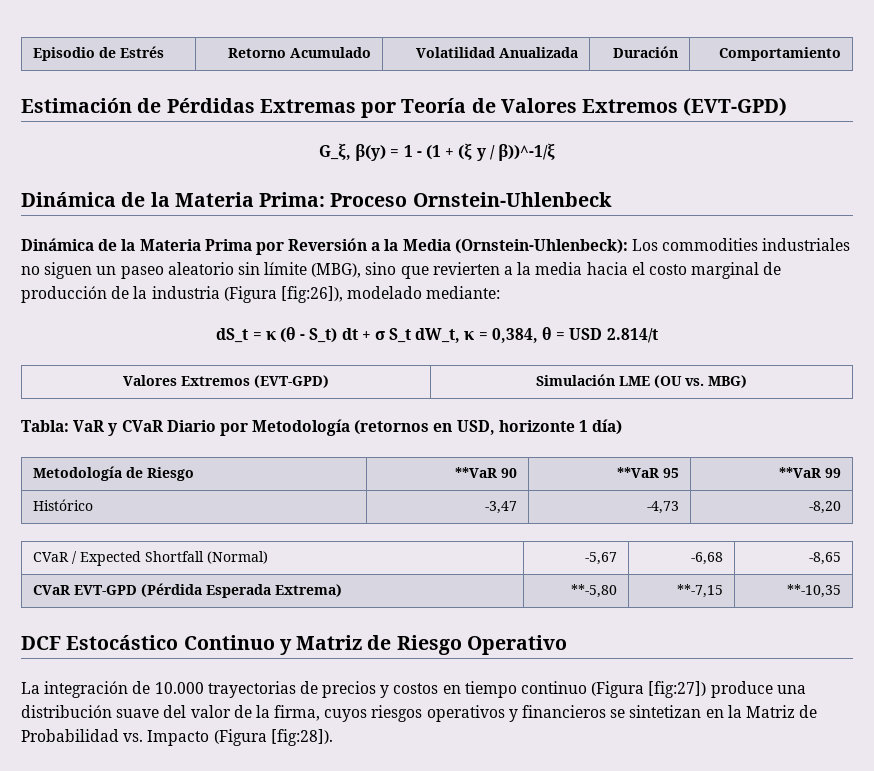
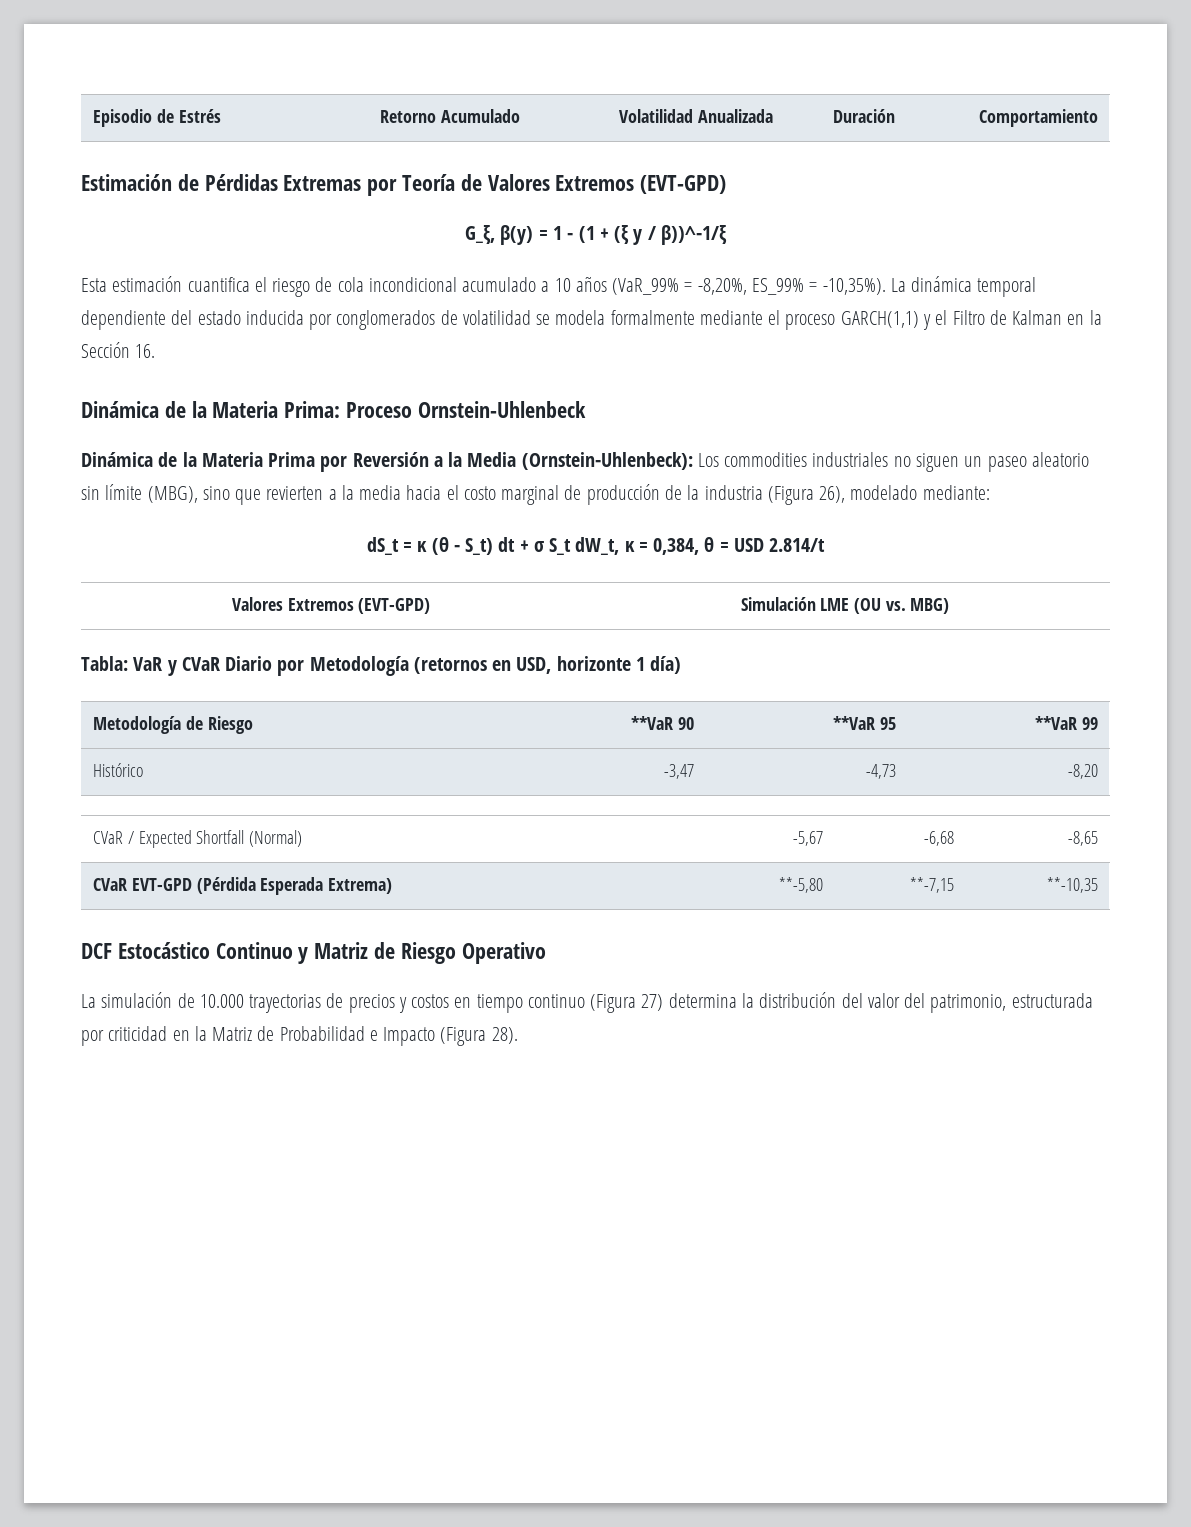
+ Esta estimación cuantifica el riesgo de cola incondicional acumulado a 10 años (VaR_99% = -8,20%, ES_99% = -10,35%). La dinámica temporal dependiente del estado inducida por conglomerados de volatilidad se modela formalmente mediante el proceso GARCH(1,1) y el Filtro de Kalman en la Sección 16.
- Dinámica de la Materia Prima por Reversión a la Media (Ornstein-Uhlenbeck): Los commodities industriales no siguen un paseo aleatorio sin límite (MBG), sino que revierten a la media hacia el costo marginal de producción de la industria (Figura [fig:26]), modelado mediante:
+ Dinámica de la Materia Prima por Reversión a la Media (Ornstein-Uhlenbeck): Los commodities industriales no siguen un paseo aleatorio sin límite (MBG), sino que revierten a la media hacia el costo marginal de producción de la industria (Figura 26), modelado mediante:
- La integración de 10.000 trayectorias de precios y costos en tiempo continuo (Figura [fig:27]) produce una distribución suave del valor de la firma, cuyos riesgos operativos y financieros se sintetizan en la Matriz de Probabilidad vs. Impacto (Figura [fig:28]).
+ La simulación de 10.000 trayectorias de precios y costos en tiempo continuo (Figura 27) determina la distribución del valor del patrimonio, estructurada por criticidad en la Matriz de Probabilidad e Impacto (Figura 28).

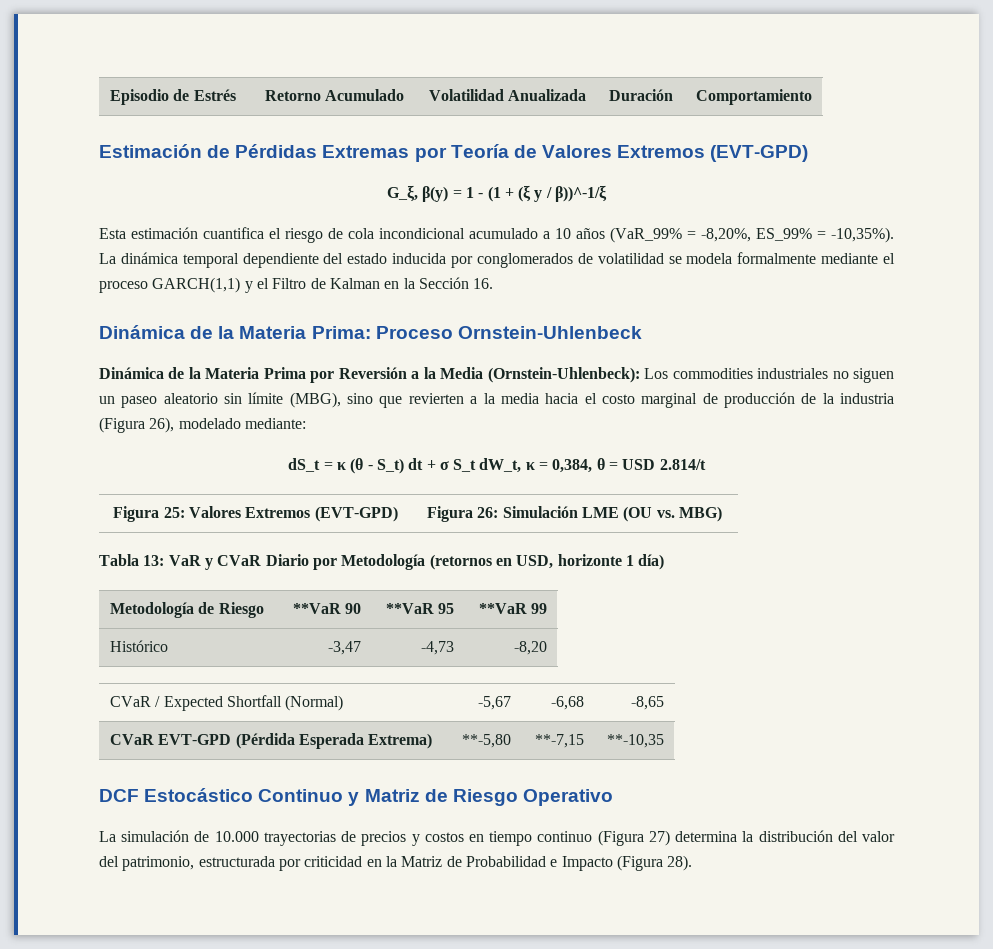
- Valores Extremos (EVT-GPD) | Simulación LME (OU vs. MBG)
+ Figura 25: Valores Extremos (EVT-GPD) | Figura 26: Simulación LME (OU vs. MBG)
- Tabla: VaR y CVaR Diario por Metodología (retornos en USD, horizonte 1 día)
+ Tabla 13: VaR y CVaR Diario por Metodología (retornos en USD, horizonte 1 día)

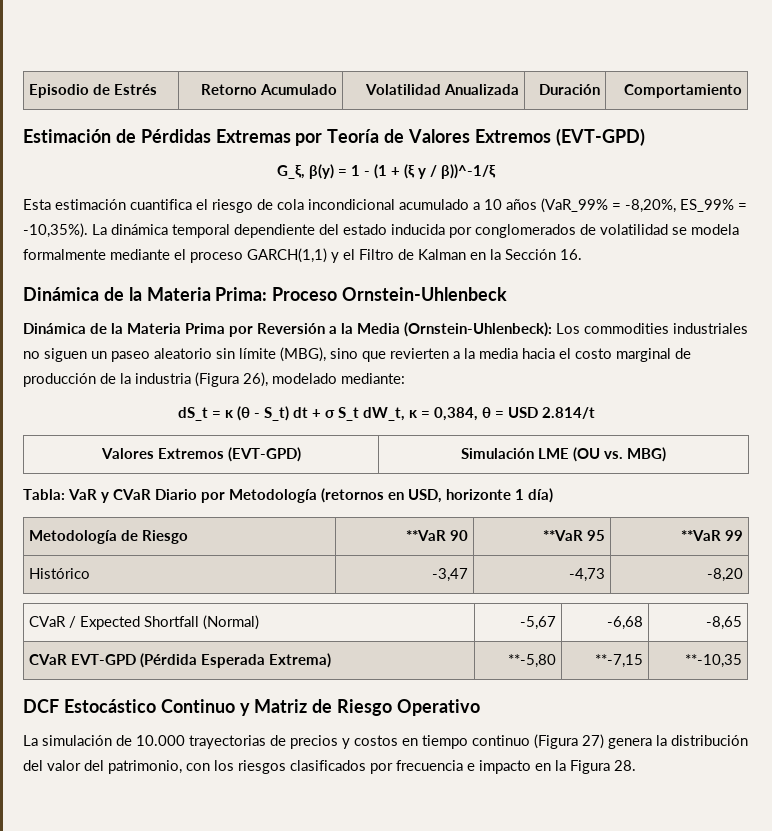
- Figura 25: Valores Extremos (EVT-GPD) | Figura 26: Simulación LME (OU vs. MBG)
+ Valores Extremos (EVT-GPD) | Simulación LME (OU vs. MBG)
- Tabla 13: VaR y CVaR Diario por Metodología (retornos en USD, horizonte 1 día)
+ Tabla: VaR y CVaR Diario por Metodología (retornos en USD, horizonte 1 día)
- La simulación de 10.000 trayectorias de precios y costos en tiempo continuo (Figura 27) determina la distribución del valor del patrimonio, estructurada por criticidad en la Matriz de Probabilidad e Impacto (Figura 28).
+ La simulación de 10.000 trayectorias de precios y costos en tiempo continuo (Figura 27) genera la distribución del valor del patrimonio, con los riesgos clasificados por frecuencia e impacto en la Figura 28.

